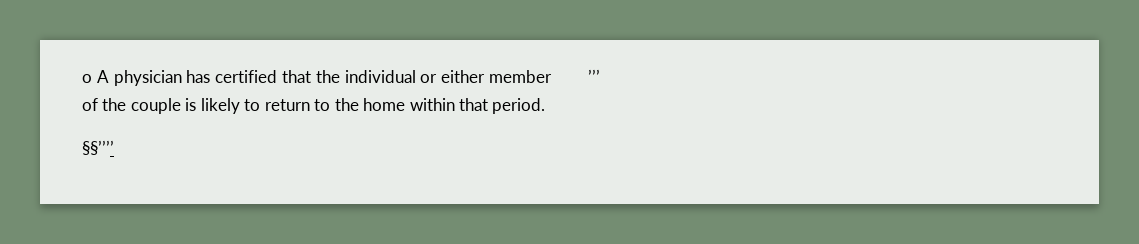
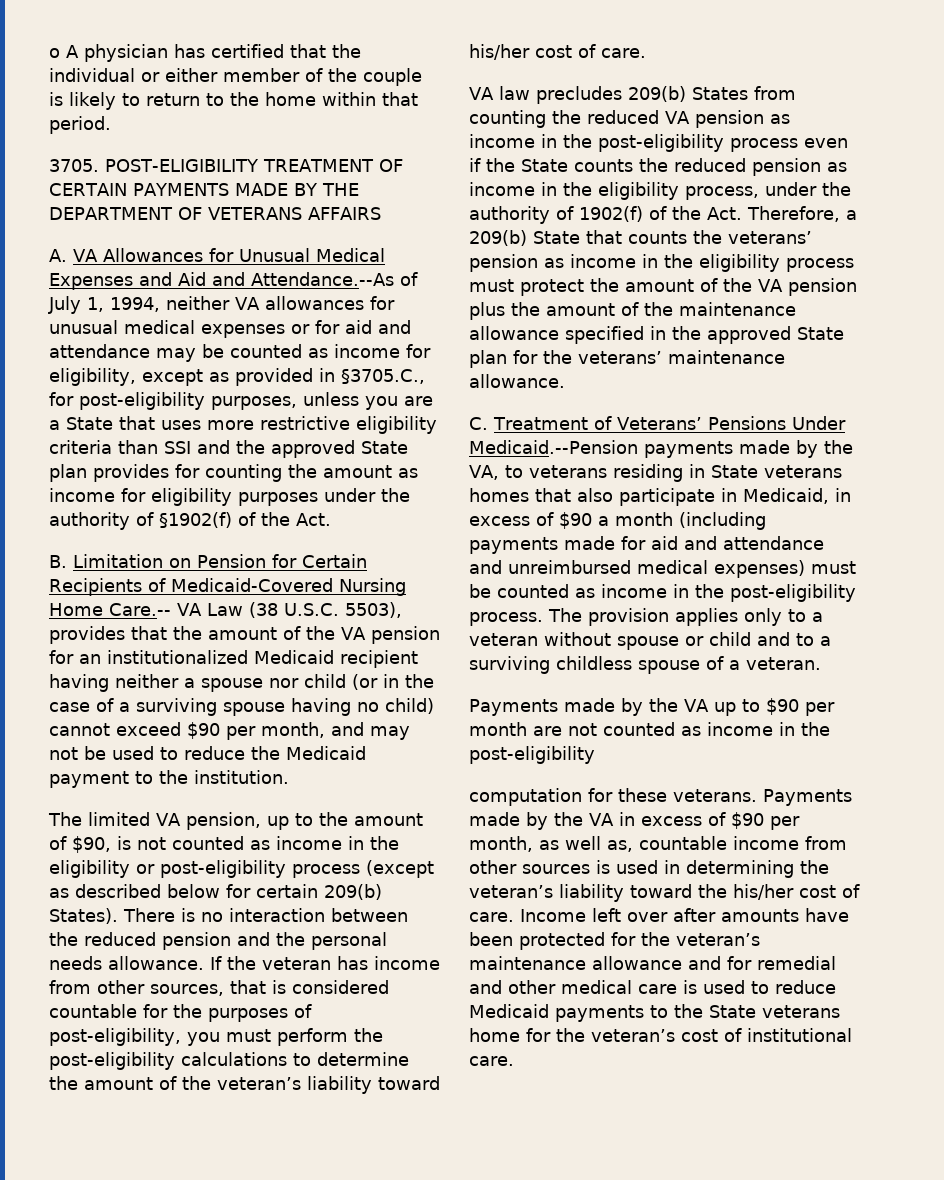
- §§’’’’
- ’’’
+ 3705. POST-ELIGIBILITY TREATMENT OF CERTAIN PAYMENTS MADE BY THE DEPARTMENT OF VETERANS AFFAIRS
+ A. VA Allowances for Unusual Medical Expenses and Aid and Attendance.--As of July 1, 1994, neither VA allowances for unusual medical expenses or for aid and attendance may be counted as income for eligibility, except as provided in §3705.C., for post-eligibility purposes, unless you are a State that uses more restrictive eligibility criteria than SSI and the approved State plan provides for counting the amount as income for eligibility purposes under the authority of §1902(f) of the Act.
+ B. Limitation on Pension for Certain Recipients of Medicaid-Covered Nursing Home Care.-- VA Law (38 U.S.C. 5503), provides that the amount of the VA pension for an institutionalized Medicaid recipient having neither a spouse nor child (or in the case of a surviving spouse having no child) cannot exceed $90 per month, and may not be used to reduce the Medicaid payment to the institution.
+ The limited VA pension, up to the amount of $90, is not counted as income in the eligibility or post-eligibility process (except as described below for certain 209(b) States). There is no interaction between the reduced pension and the personal needs allowance. If the veteran has income from other sources, that is considered countable for the purposes of post-eligibility, you must perform the post-eligibility calculations to determine the amount of the veteran’s liability toward his/her cost of care.
+ VA law precludes 209(b) States from counting the reduced VA pension as income in the post-eligibility process even if the State counts the reduced pension as income in the eligibility process, under the authority of 1902(f) of the Act. Therefore, a 209(b) State that counts the veterans’ pension as income in the eligibility process must protect the amount of the VA pension plus the amount of the maintenance allowance specified in the approved State plan for the veterans’ maintenance allowance.
+ C. Treatment of Veterans’ Pensions Under Medicaid.--Pension payments made by the VA, to veterans residing in State veterans homes that also participate in Medicaid, in excess of $90 a month (including payments made for aid and attendance and unreimbursed medical expenses) must be counted as income in the post-eligibility process. The provision applies only to a veteran without spouse or child and to a surviving childless spouse of a veteran.
+ Payments made by the VA up to $90 per month are not counted as income in the post-eligibility
+ computation for these veterans. Payments made by the VA in excess of $90 per month, as well as, countable income from other sources is used in determining the veteran’s liability toward the his/her cost of care. Income left over after amounts have been protected for the veteran’s maintenance allowance and for remedial and other medical care is used to reduce Medicaid payments to the State veterans home for the veteran’s cost of institutional care.

